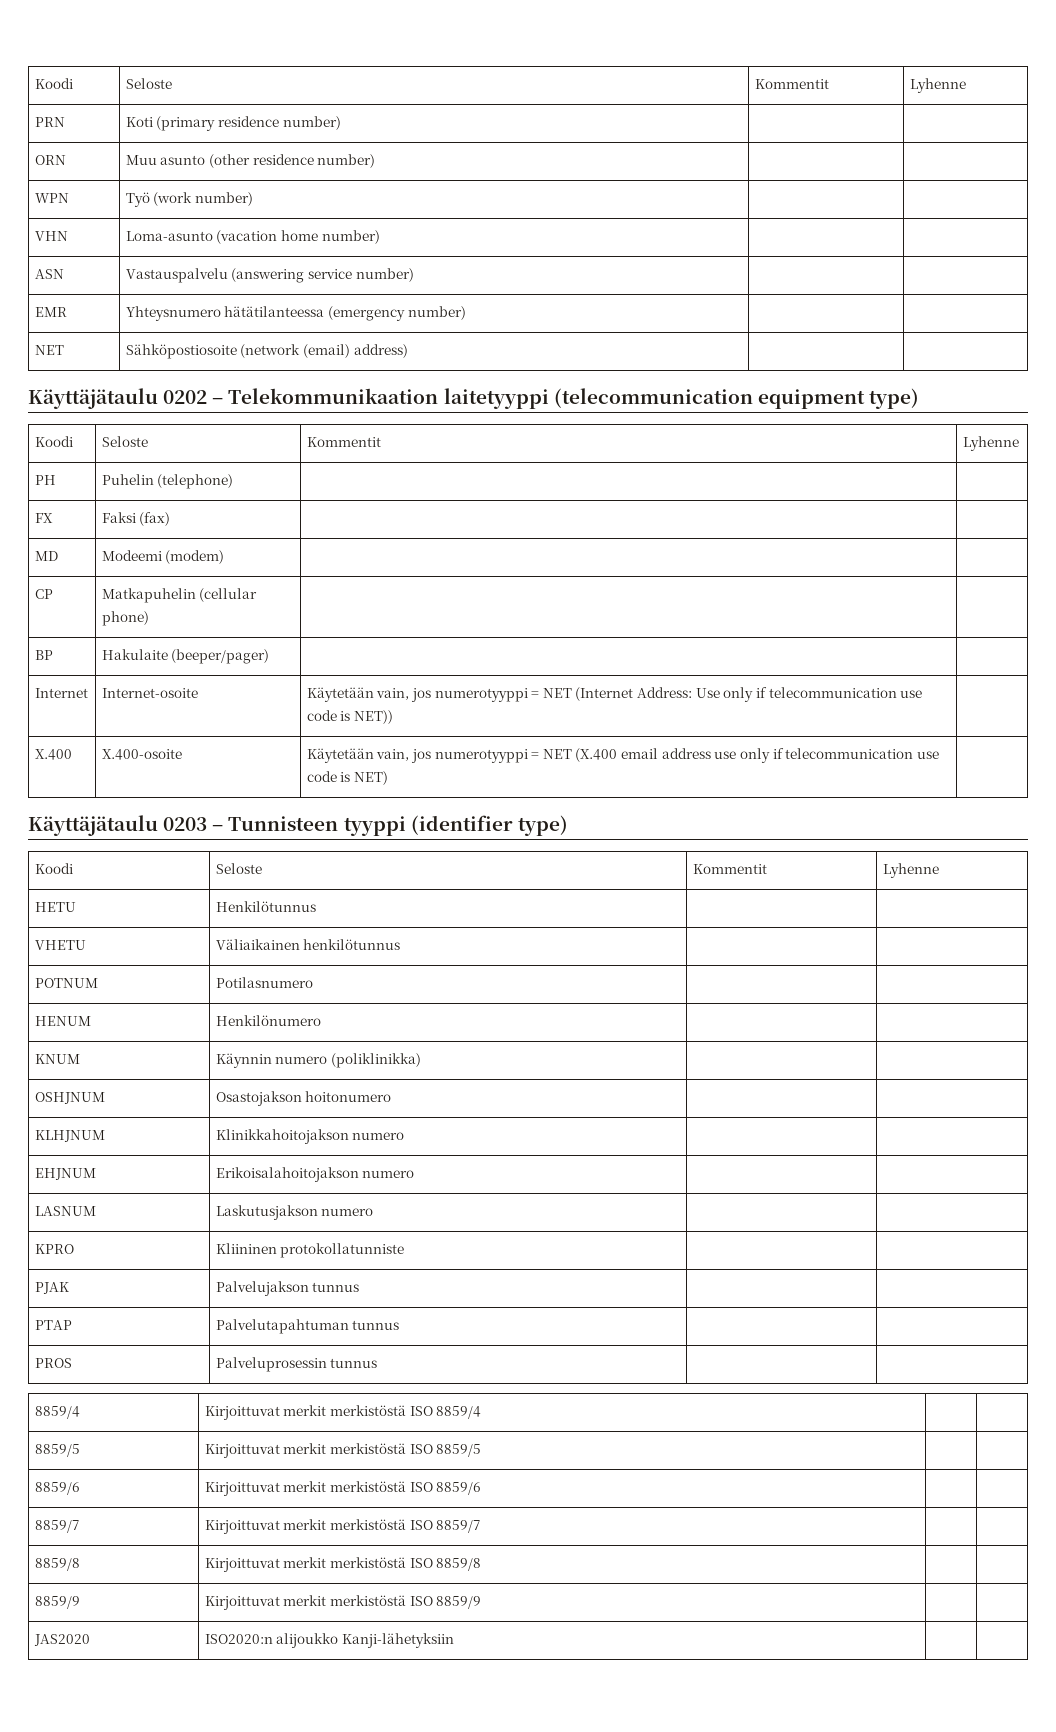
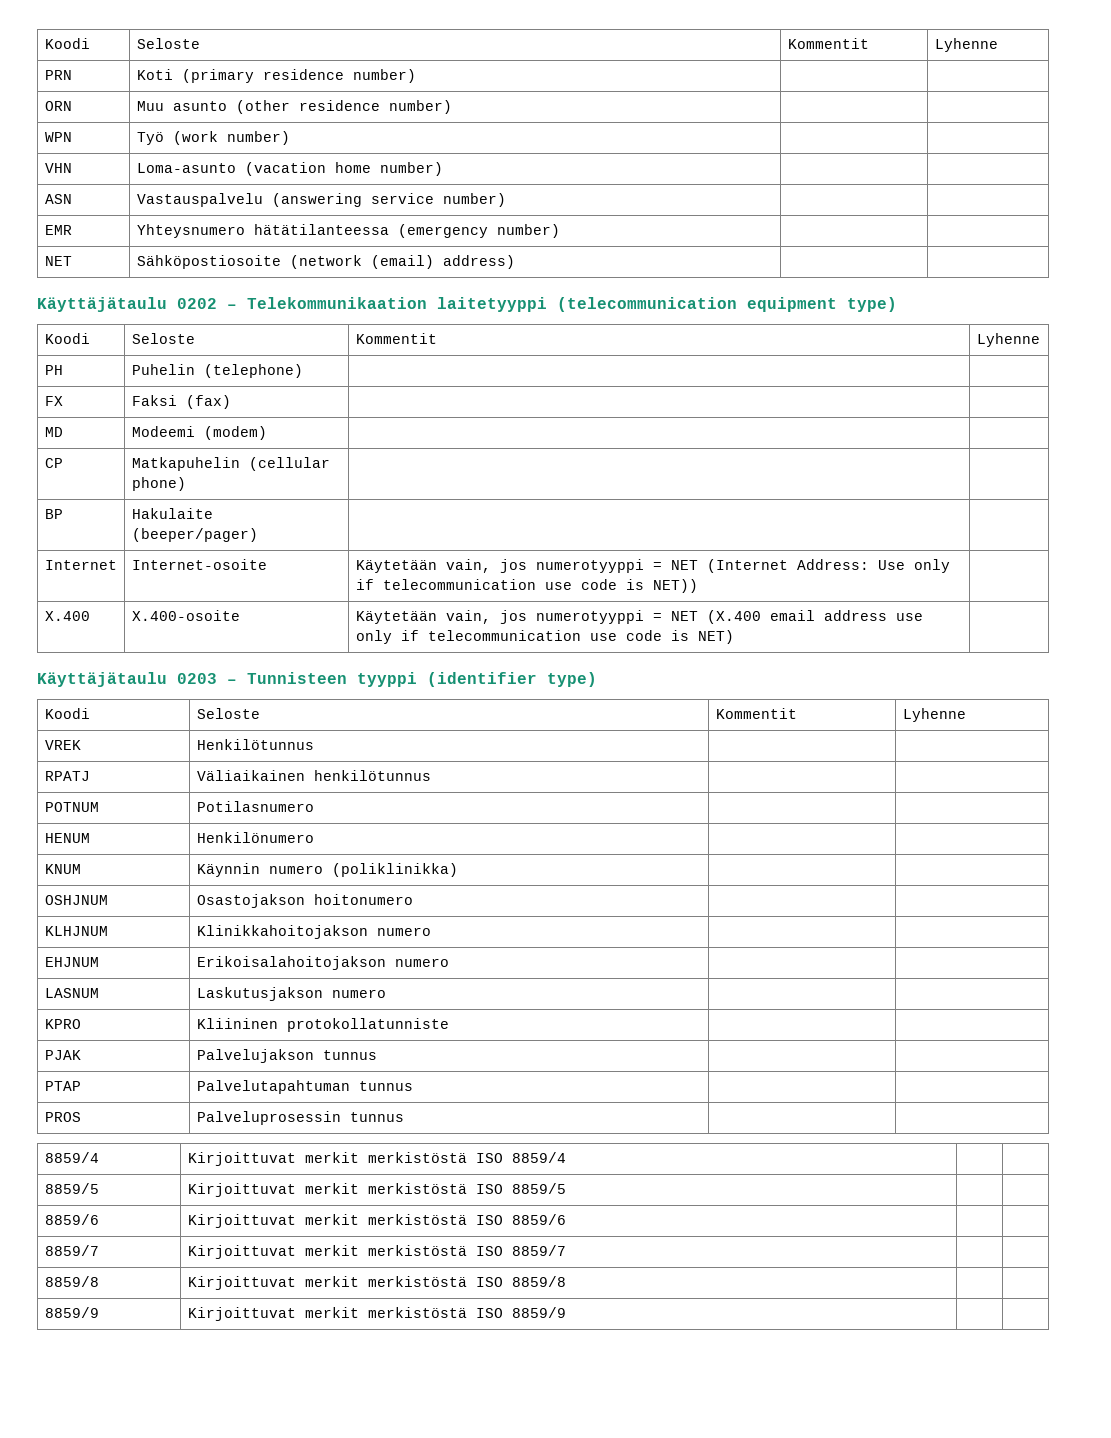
- HETU | Henkilötunnus | |
+ VREK | Henkilötunnus | |
- VHETU | Väliaikainen henkilötunnus | |
+ RPATJ | Väliaikainen henkilötunnus | |
- JAS2020 | ISO2020:n alijoukko Kanji-lähetyksiin | |

